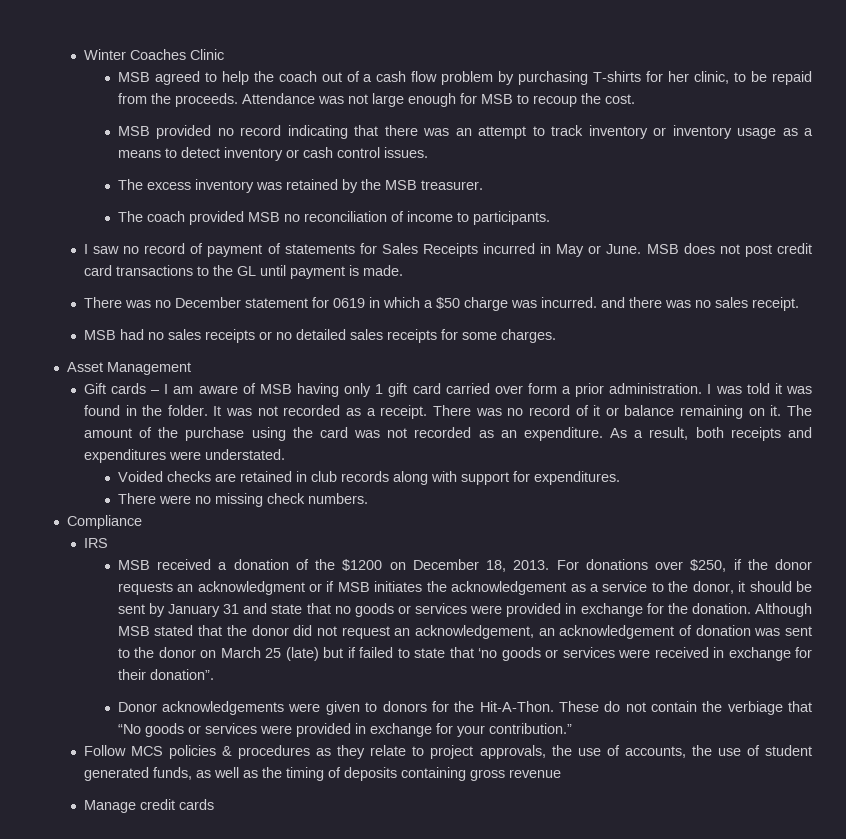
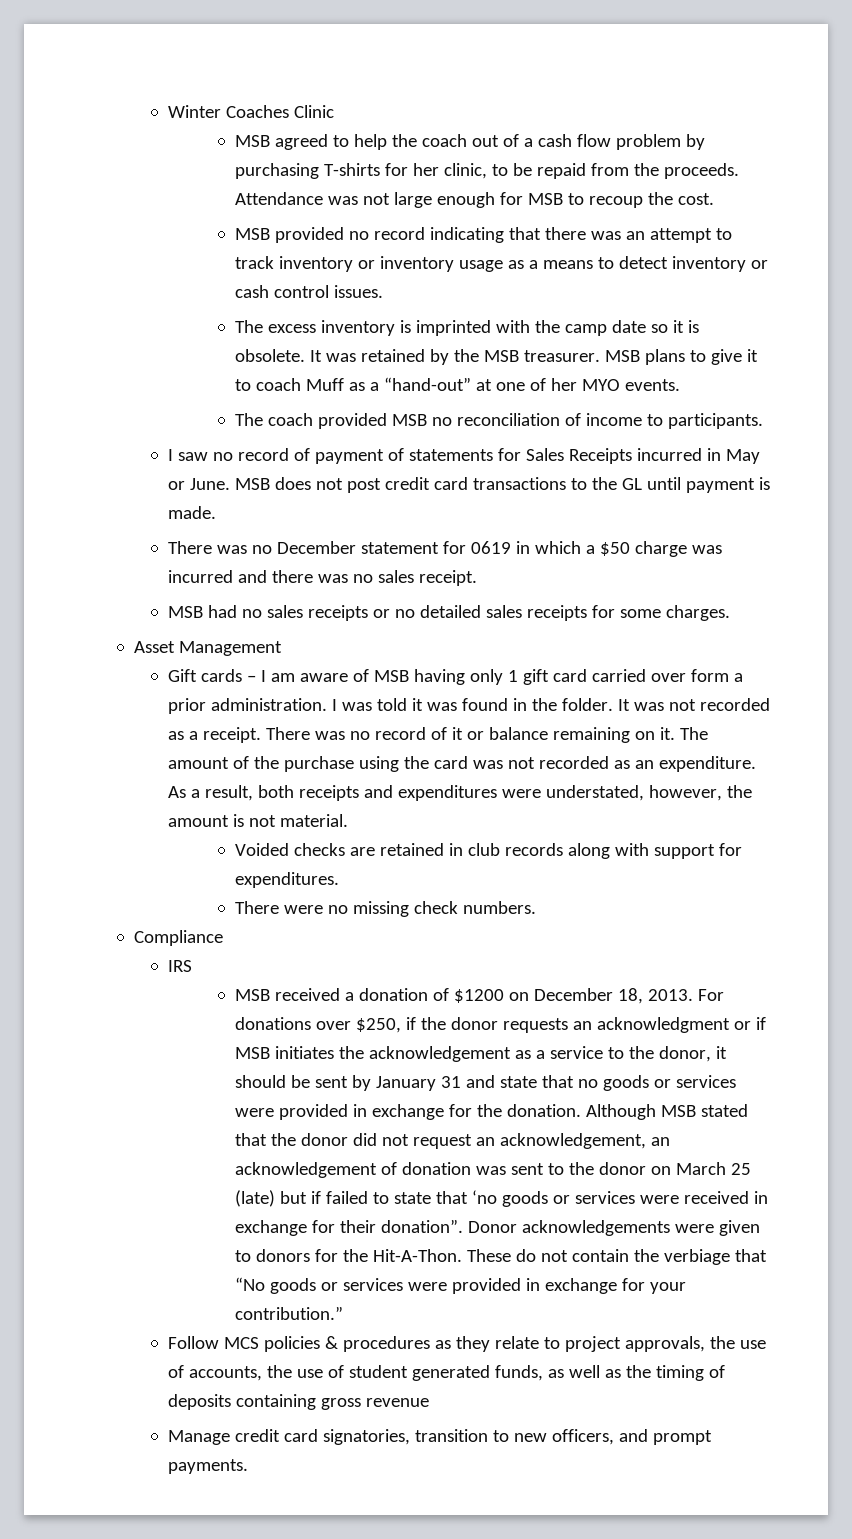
- The excess inventory was retained by the MSB treasurer.
+ The excess inventory is imprinted with the camp date so it is obsolete. It was retained by the MSB treasurer. MSB plans to give it to coach Muff as a “hand-out” at one of her MYO events.
- There was no December statement for 0619 in which a $50 charge was incurred. and there was no sales receipt.
+ There was no December statement for 0619 in which a $50 charge was incurred and there was no sales receipt.
- As a result, both receipts and expenditures were understated.
+ As a result, both receipts and expenditures were understated, however, the amount is not material.
- MSB received a donation of the $1200 on December 18, 2013.
+ MSB received a donation of $1200 on December 18, 2013.
- Although MSB stated that the donor did not request an acknowledgement, an acknowledgement of donation was sent to the donor on March 25 (late) but if failed to state that ‘no goods or services were received in exchange for their donation”.
- Donor acknowledgements were given to donors for the Hit-A-Thon.
+ Although MSB stated that the donor did not request an acknowledgement, an acknowledgement of donation was sent to the donor on March 25 (late) but if failed to state that ‘no goods or services were received in exchange for their donation”. Donor acknowledgements were given to donors for the Hit-A-Thon.
- Manage credit cards
+ Manage credit card signatories, transition to new officers, and prompt payments.

